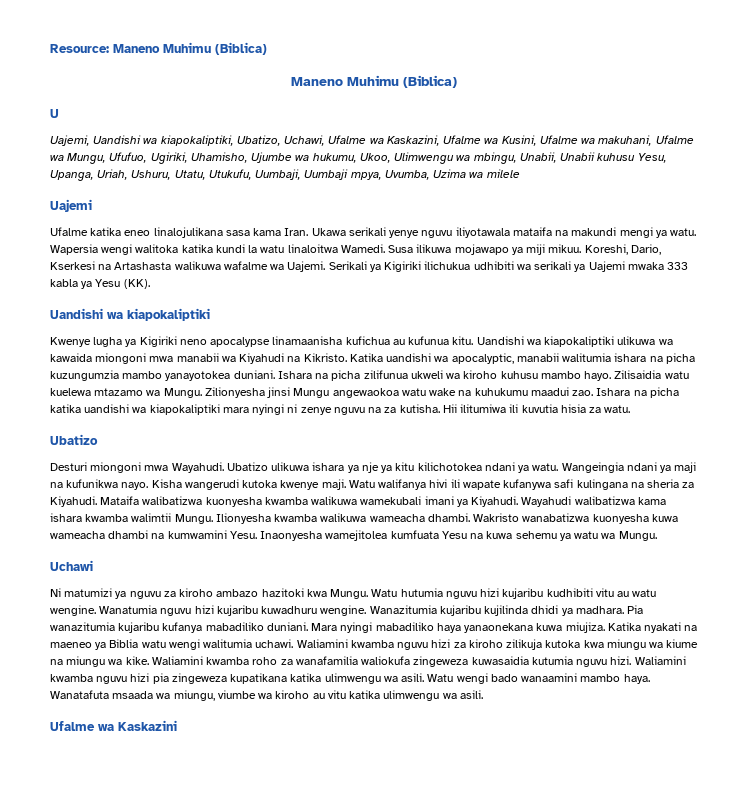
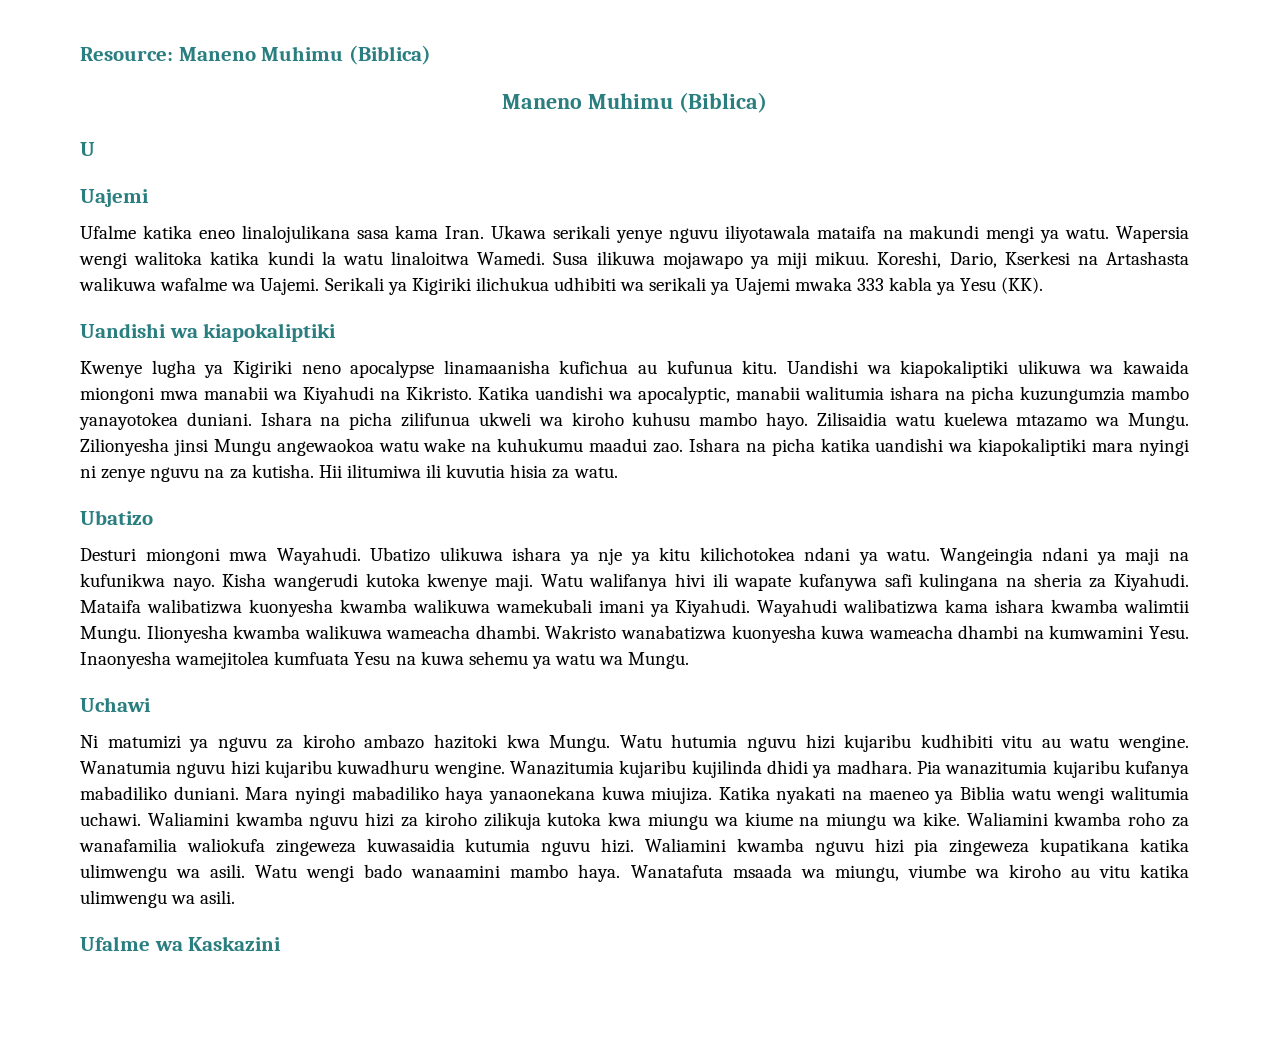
- Uajemi, Uandishi wa kiapokaliptiki, Ubatizo, Uchawi, Ufalme wa Kaskazini, Ufalme wa Kusini, Ufalme wa makuhani, Ufalme wa Mungu, Ufufuo, Ugiriki, Uhamisho, Ujumbe wa hukumu, Ukoo, Ulimwengu wa mbingu, Unabii, Unabii kuhusu Yesu, Upanga, Uriah, Ushuru, Utatu, Utukufu, Uumbaji, Uumbaji mpya, Uvumba, Uzima wa milele

